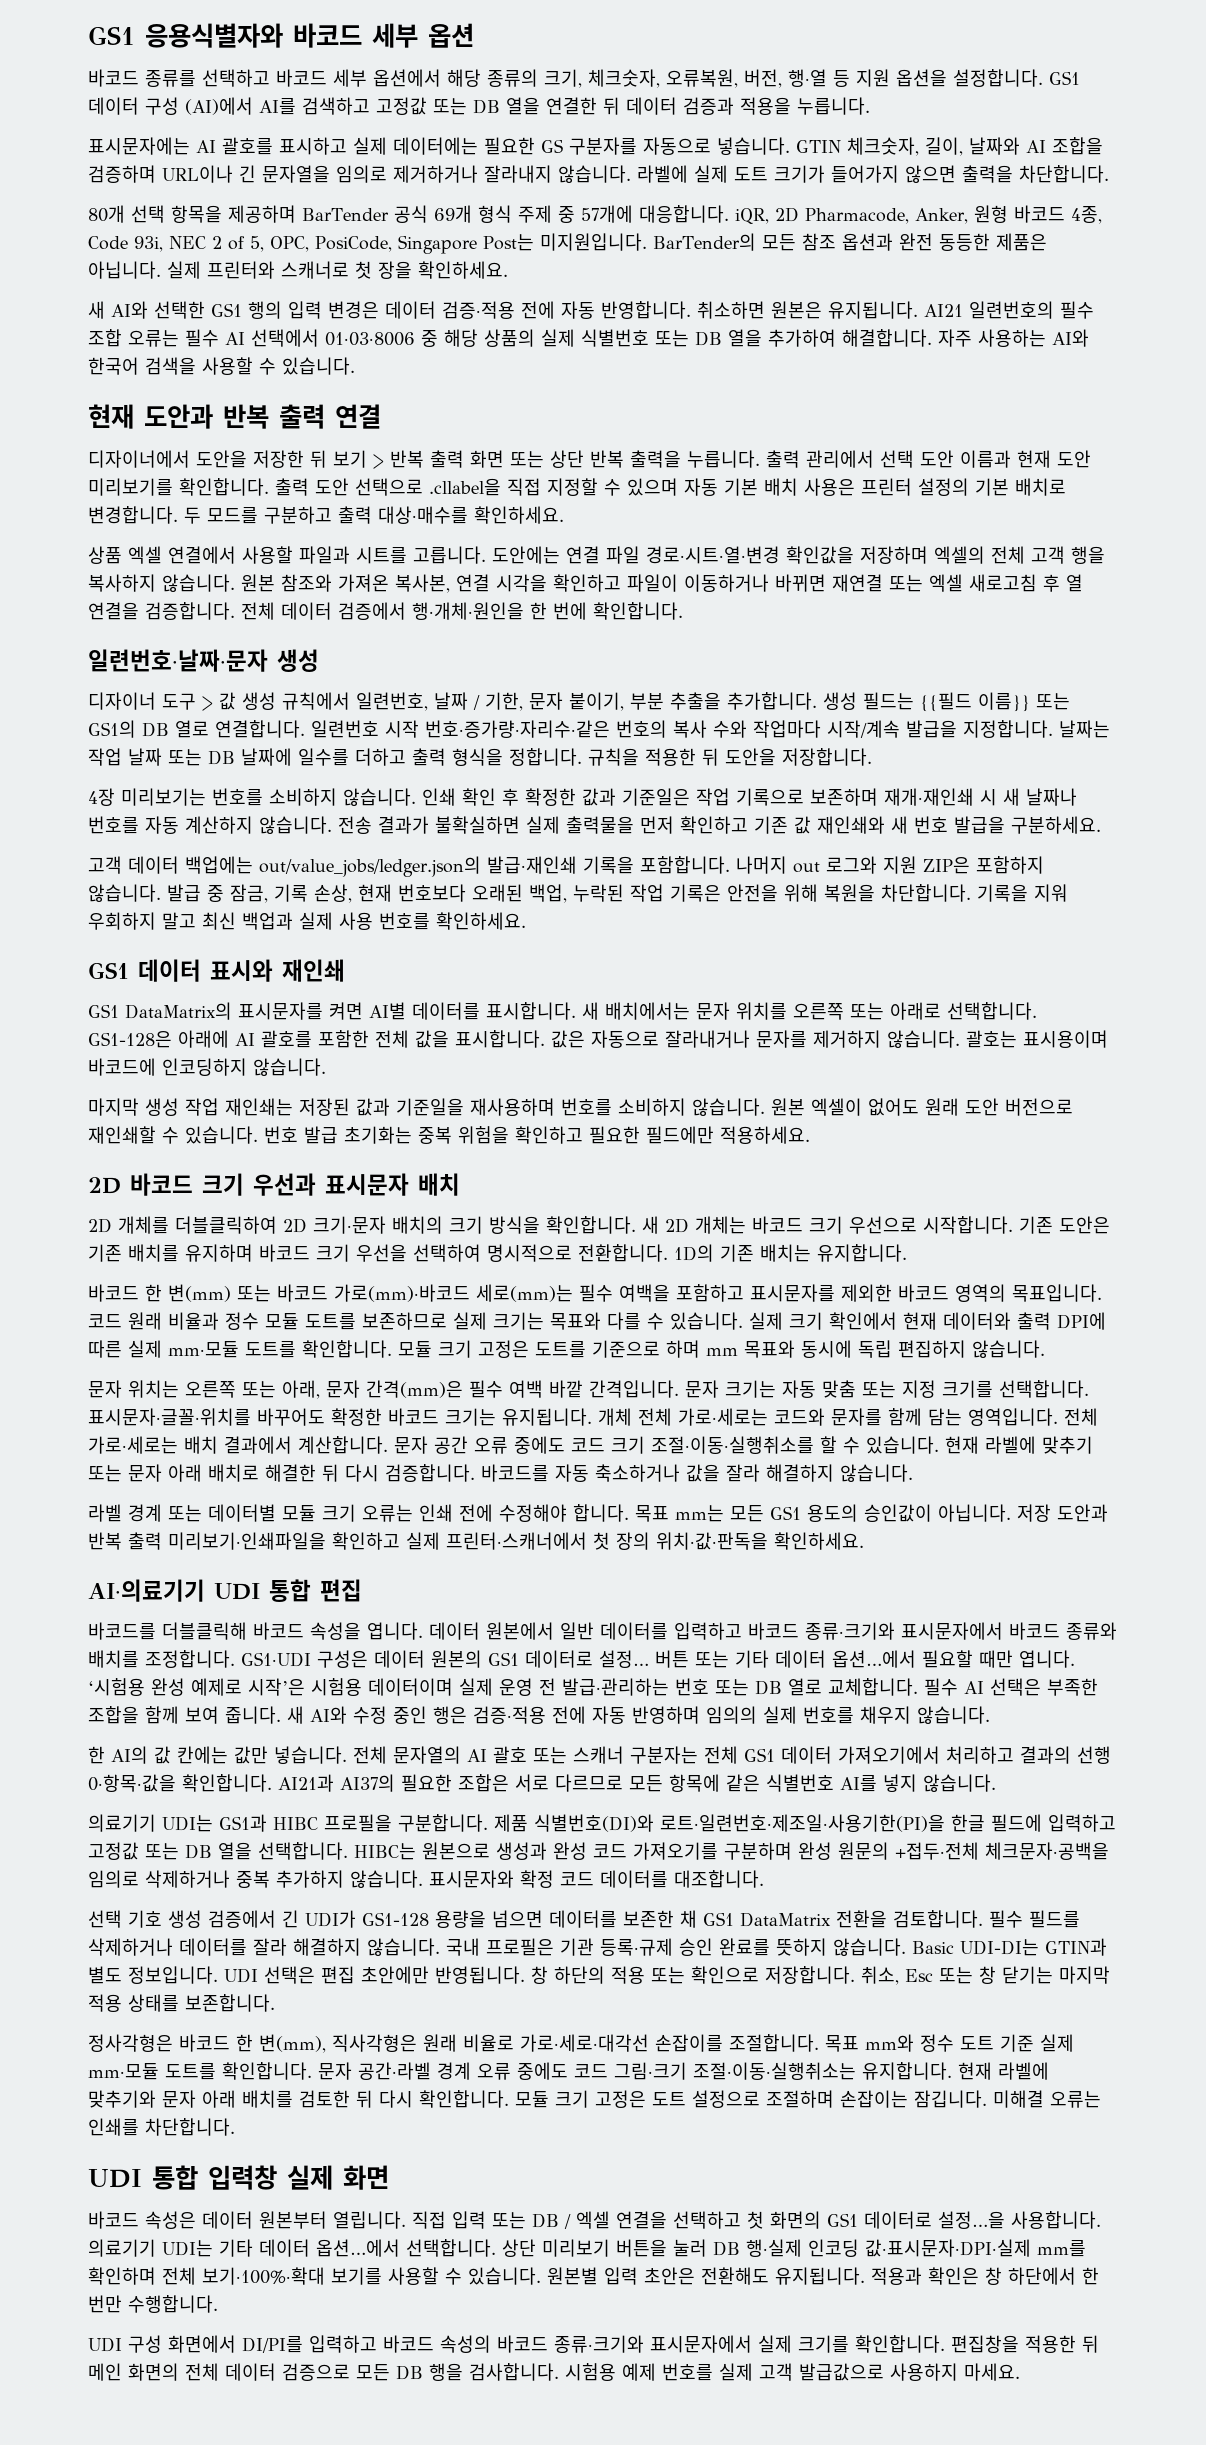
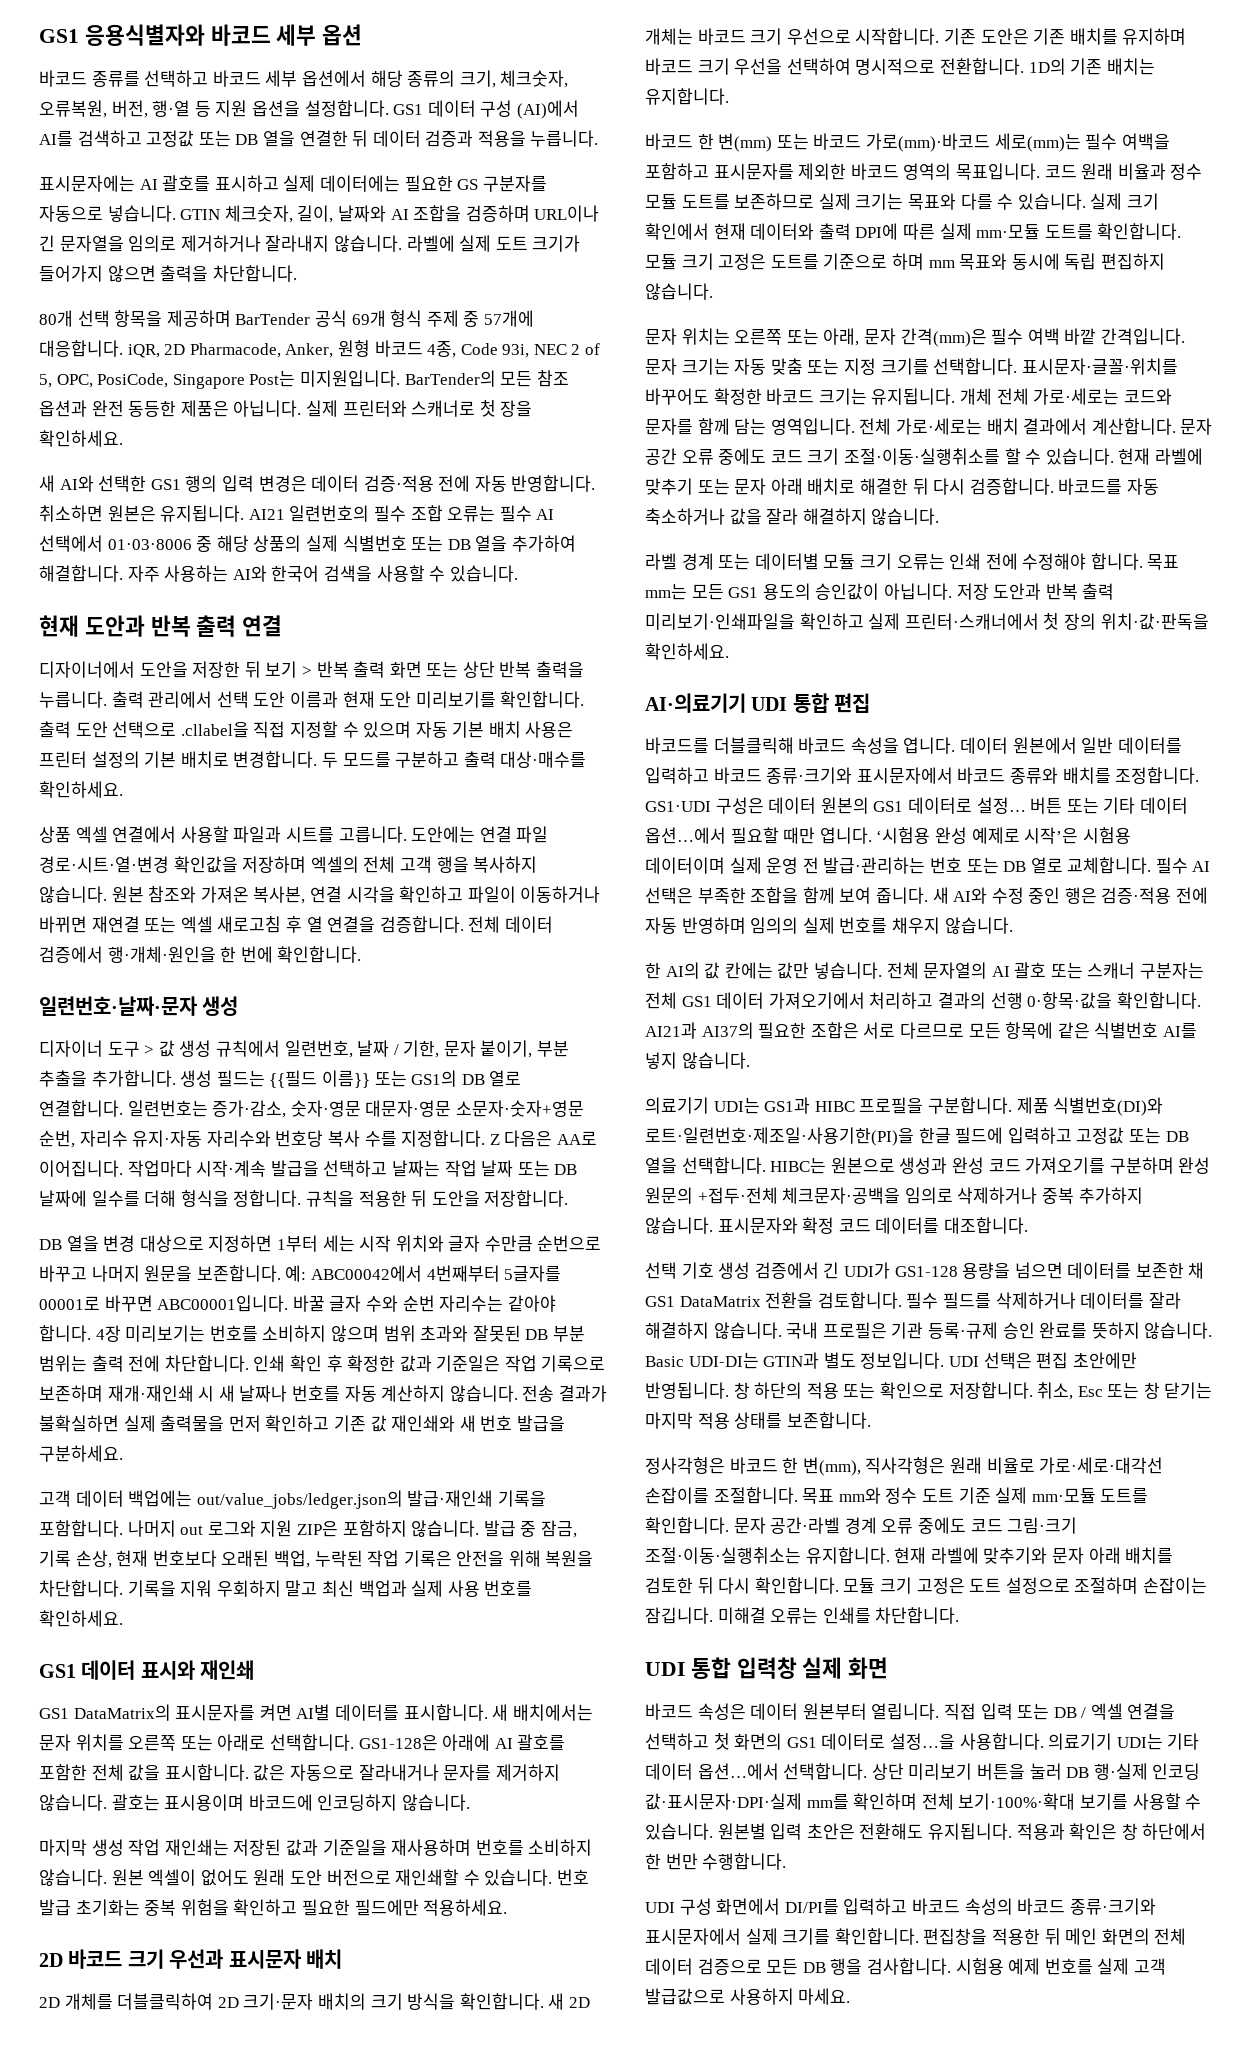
- 일련번호 시작 번호·증가량·자리수·같은 번호의 복사 수와 작업마다 시작/계속 발급을 지정합니다. 날짜는 작업 날짜 또는 DB 날짜에 일수를 더하고 출력 형식을 정합니다.
+ 일련번호는 증가·감소, 숫자·영문 대문자·영문 소문자·숫자+영문 순번, 자리수 유지·자동 자리수와 번호당 복사 수를 지정합니다. Z 다음은 AA로 이어집니다. 작업마다 시작·계속 발급을 선택하고 날짜는 작업 날짜 또는 DB 날짜에 일수를 더해 형식을 정합니다.
- 4장 미리보기는 번호를 소비하지 않습니다.
+ DB 열을 변경 대상으로 지정하면 1부터 세는 시작 위치와 글자 수만큼 순번으로 바꾸고 나머지 원문을 보존합니다. 예: ABC00042에서 4번째부터 5글자를 00001로 바꾸면 ABC00001입니다. 바꿀 글자 수와 순번 자리수는 같아야 합니다. 4장 미리보기는 번호를 소비하지 않으며 범위 초과와 잘못된 DB 부분 범위는 출력 전에 차단합니다.

